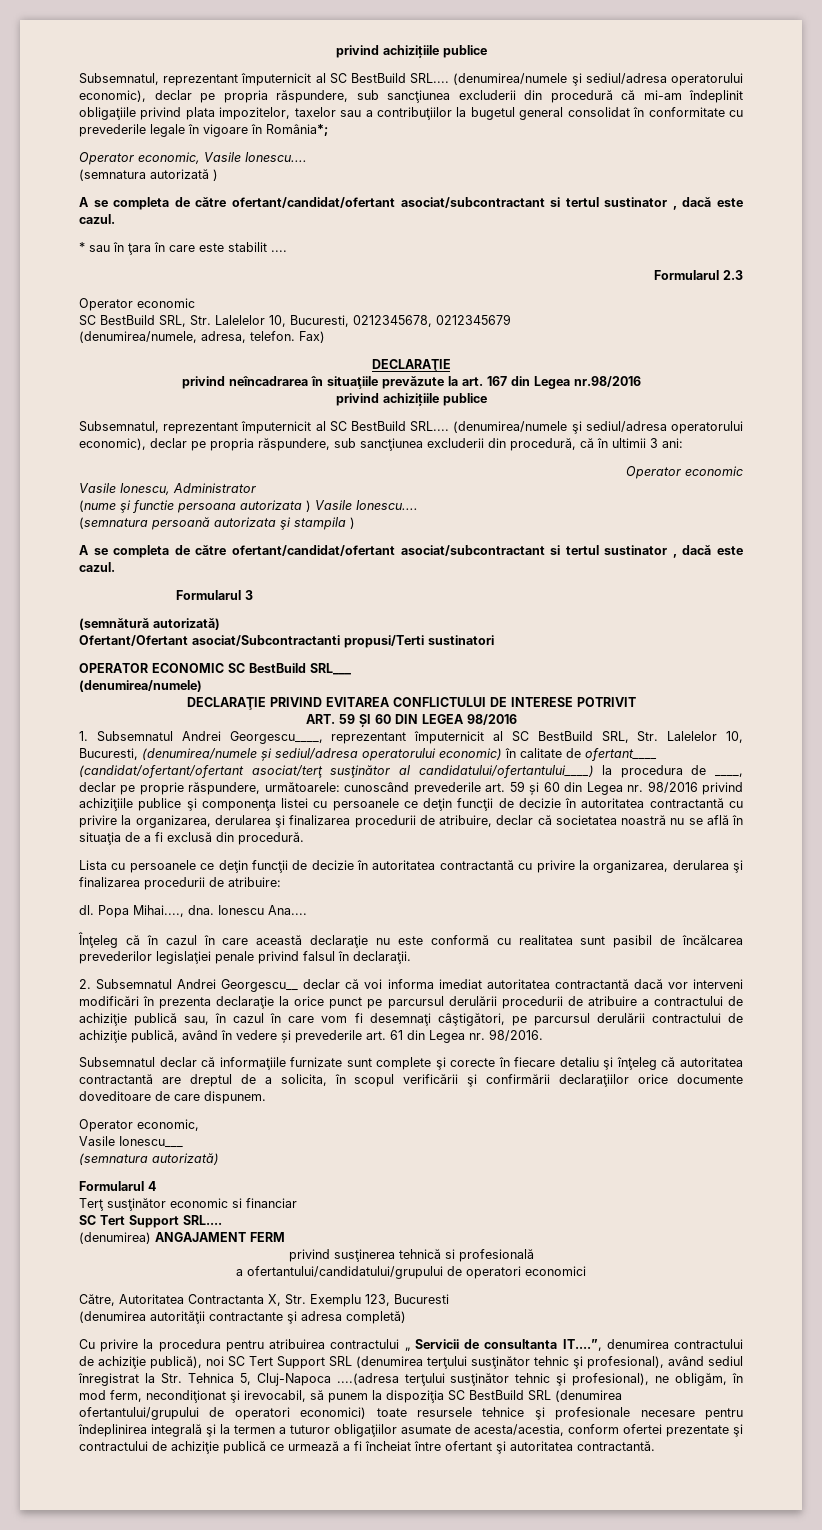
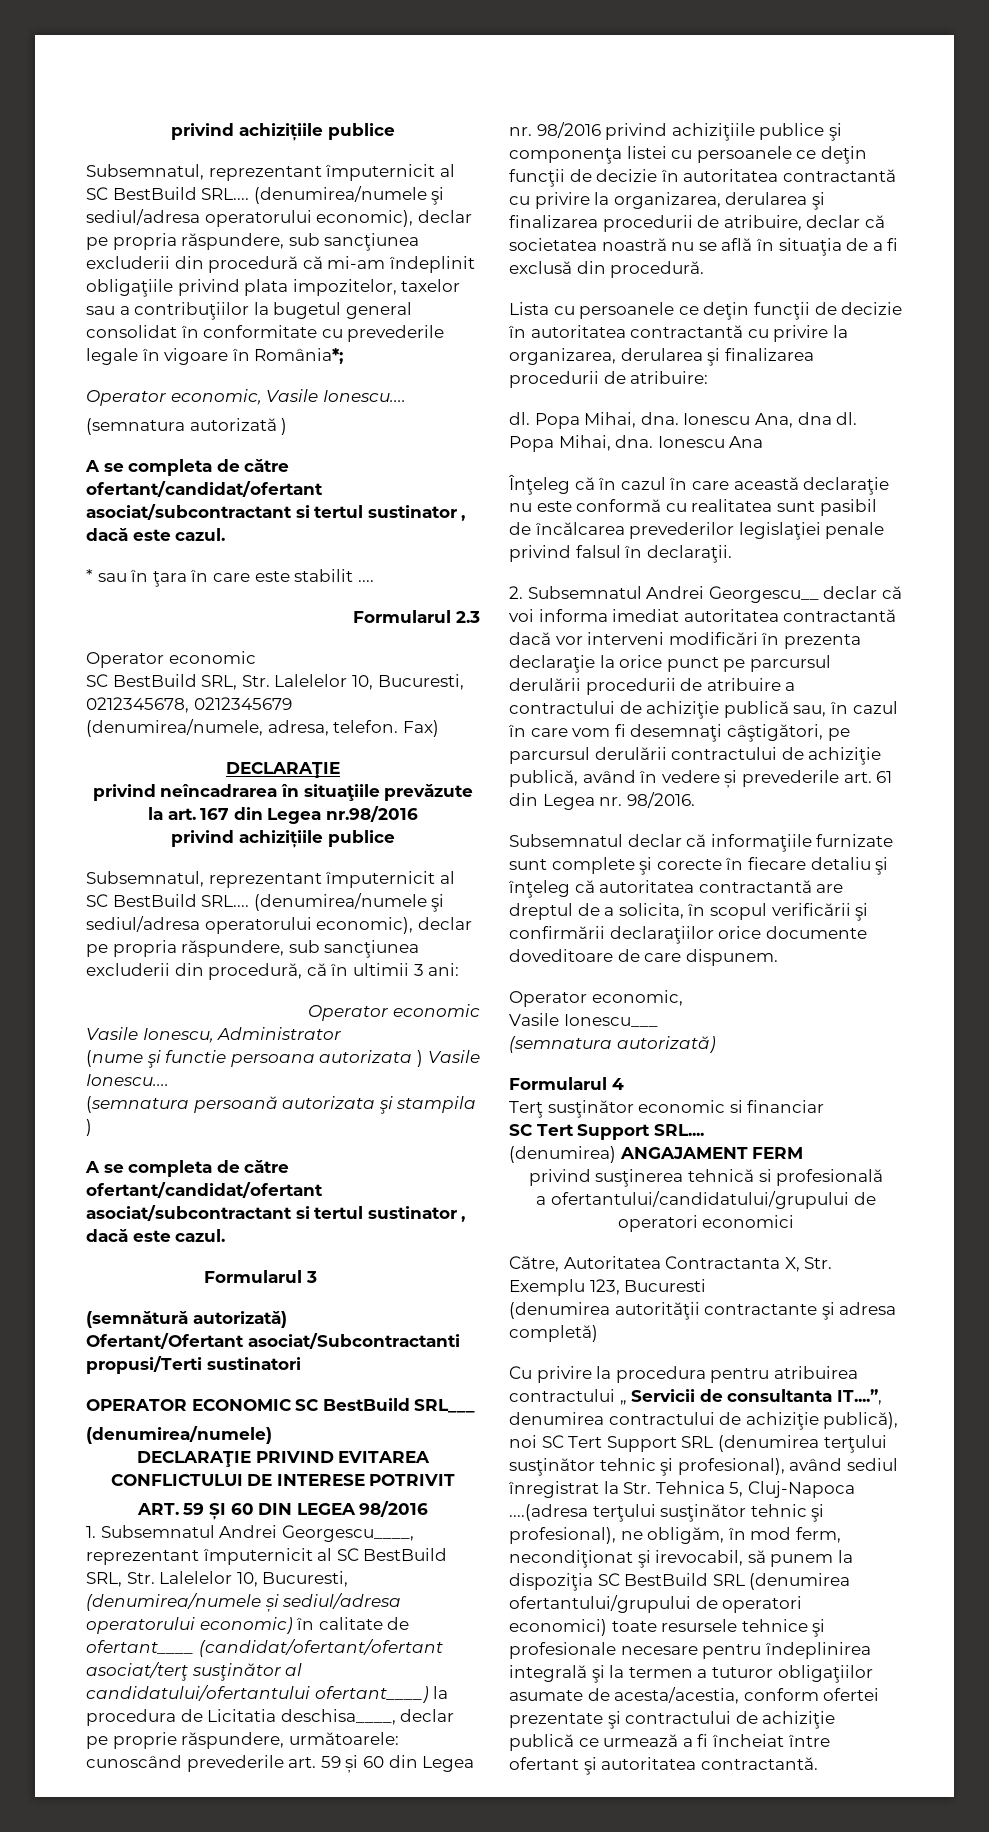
- 1. Subsemnatul Andrei Georgescu____, reprezentant împuternicit al SC BestBuild SRL, Str. Lalelelor 10, Bucuresti, (denumirea/numele și sediul/adresa operatorului economic) în calitate de ofertant____ (candidat/ofertant/ofertant asociat/terţ susţinător al candidatului/ofertantului____) la procedura de ____, declar pe proprie răspundere, următoarele:
+ 1. Subsemnatul Andrei Georgescu____, reprezentant împuternicit al SC BestBuild SRL, Str. Lalelelor 10, Bucuresti, (denumirea/numele și sediul/adresa operatorului economic) în calitate de ofertant____ (candidat/ofertant/ofertant asociat/terţ susţinător al candidatului/ofertantului ofertant____) la procedura de Licitatia deschisa____, declar pe proprie răspundere, următoarele:
- Popa Mihai...., dna. Ionescu Ana....
+ Popa Mihai, dna. Ionescu Ana, dna dl. Popa Mihai, dna. Ionescu Ana

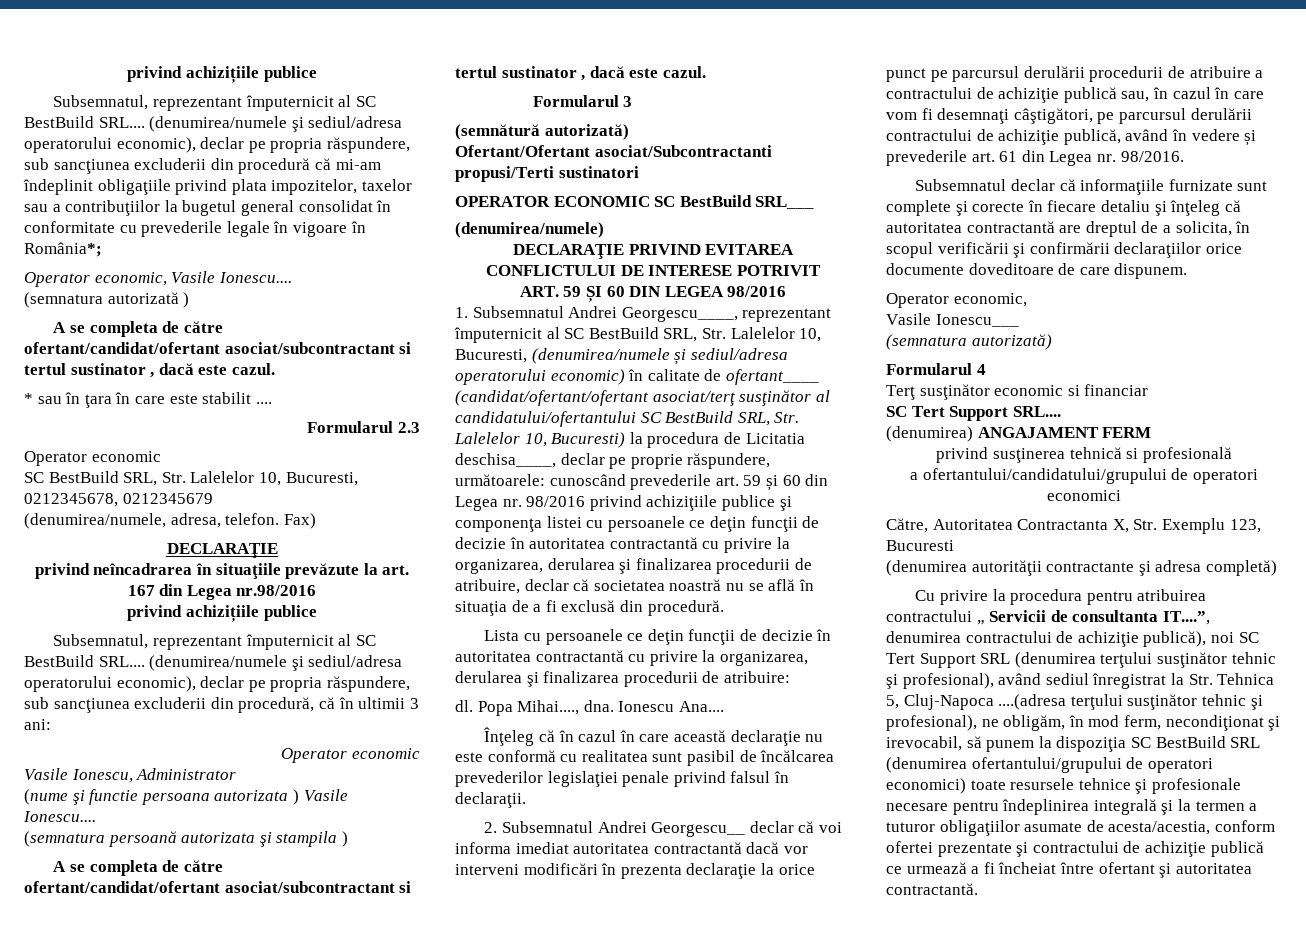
- 1. Subsemnatul Andrei Georgescu____, reprezentant împuternicit al SC BestBuild SRL, Str. Lalelelor 10, Bucuresti, (denumirea/numele și sediul/adresa operatorului economic) în calitate de ofertant____ (candidat/ofertant/ofertant asociat/terţ susţinător al candidatului/ofertantului ofertant____) la procedura de Licitatia deschisa____, declar pe proprie răspundere, următoarele:
+ 1. Subsemnatul Andrei Georgescu____, reprezentant împuternicit al SC BestBuild SRL, Str. Lalelelor 10, Bucuresti, (denumirea/numele și sediul/adresa operatorului economic) în calitate de ofertant____ (candidat/ofertant/ofertant asociat/terţ susţinător al candidatului/ofertantului SC BestBuild SRL, Str. Lalelelor 10, Bucuresti) la procedura de Licitatia deschisa____, declar pe proprie răspundere, următoarele:
- Popa Mihai, dna. Ionescu Ana, dna dl. Popa Mihai, dna. Ionescu Ana
+ Popa Mihai...., dna. Ionescu Ana....

